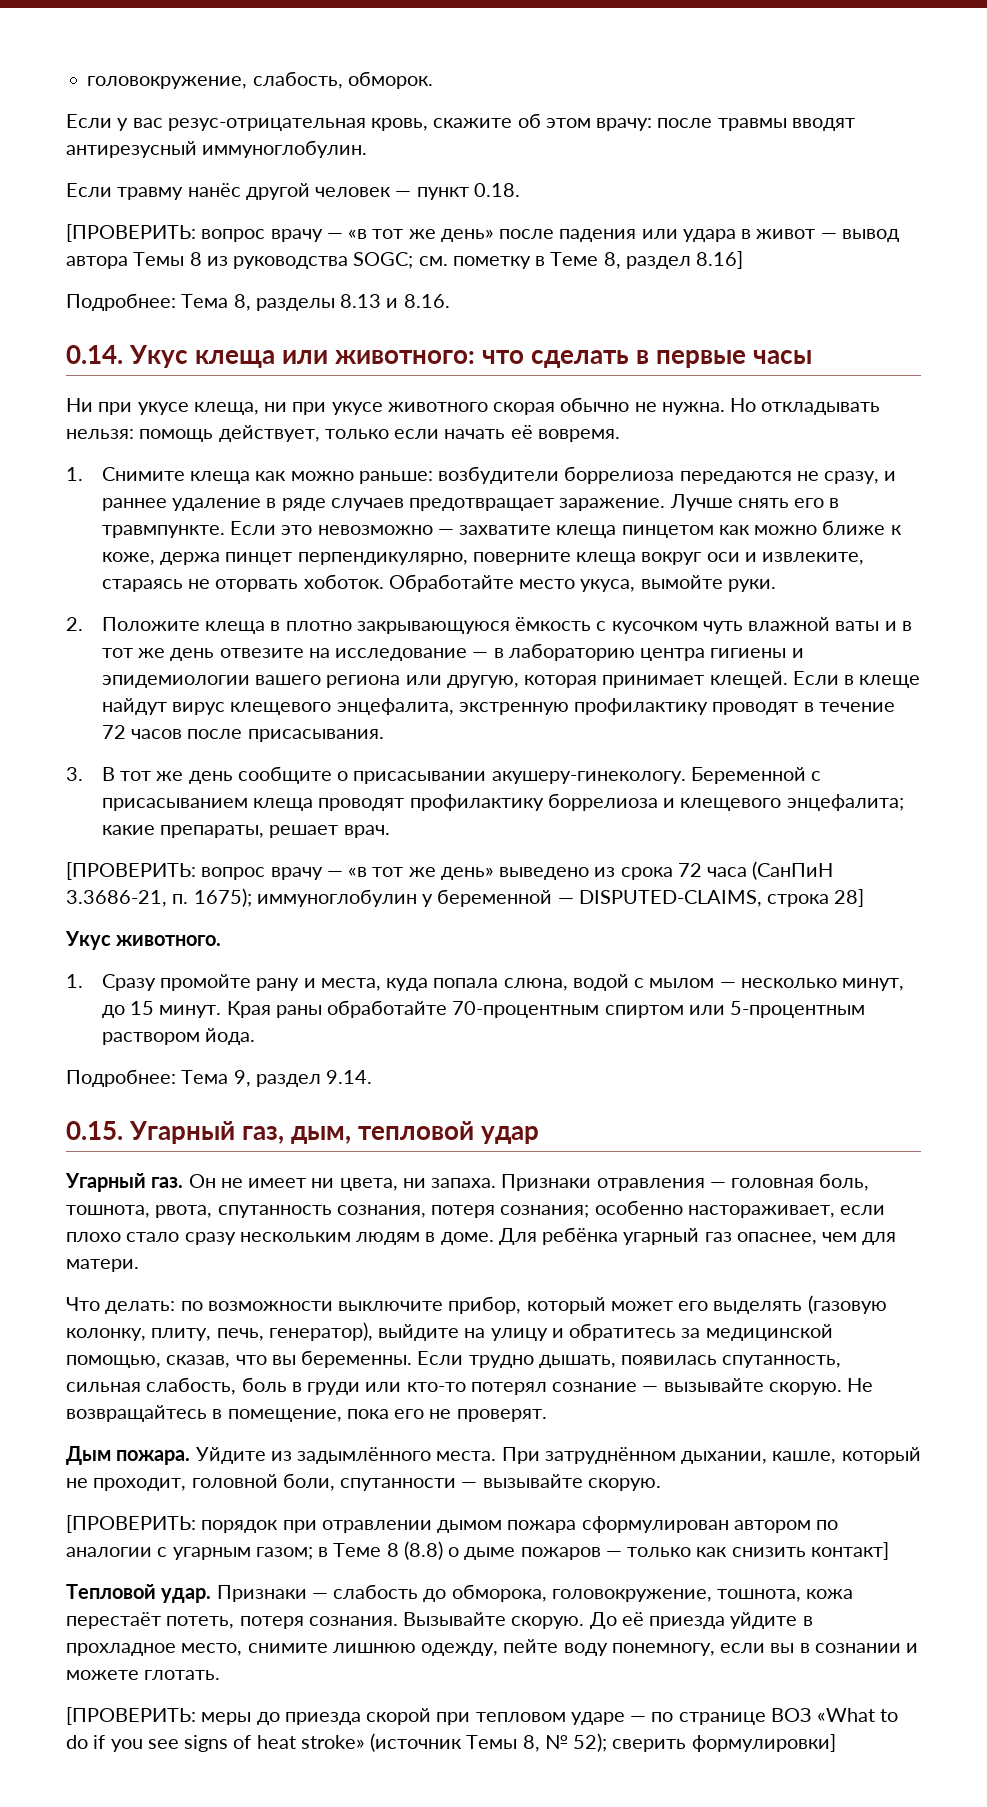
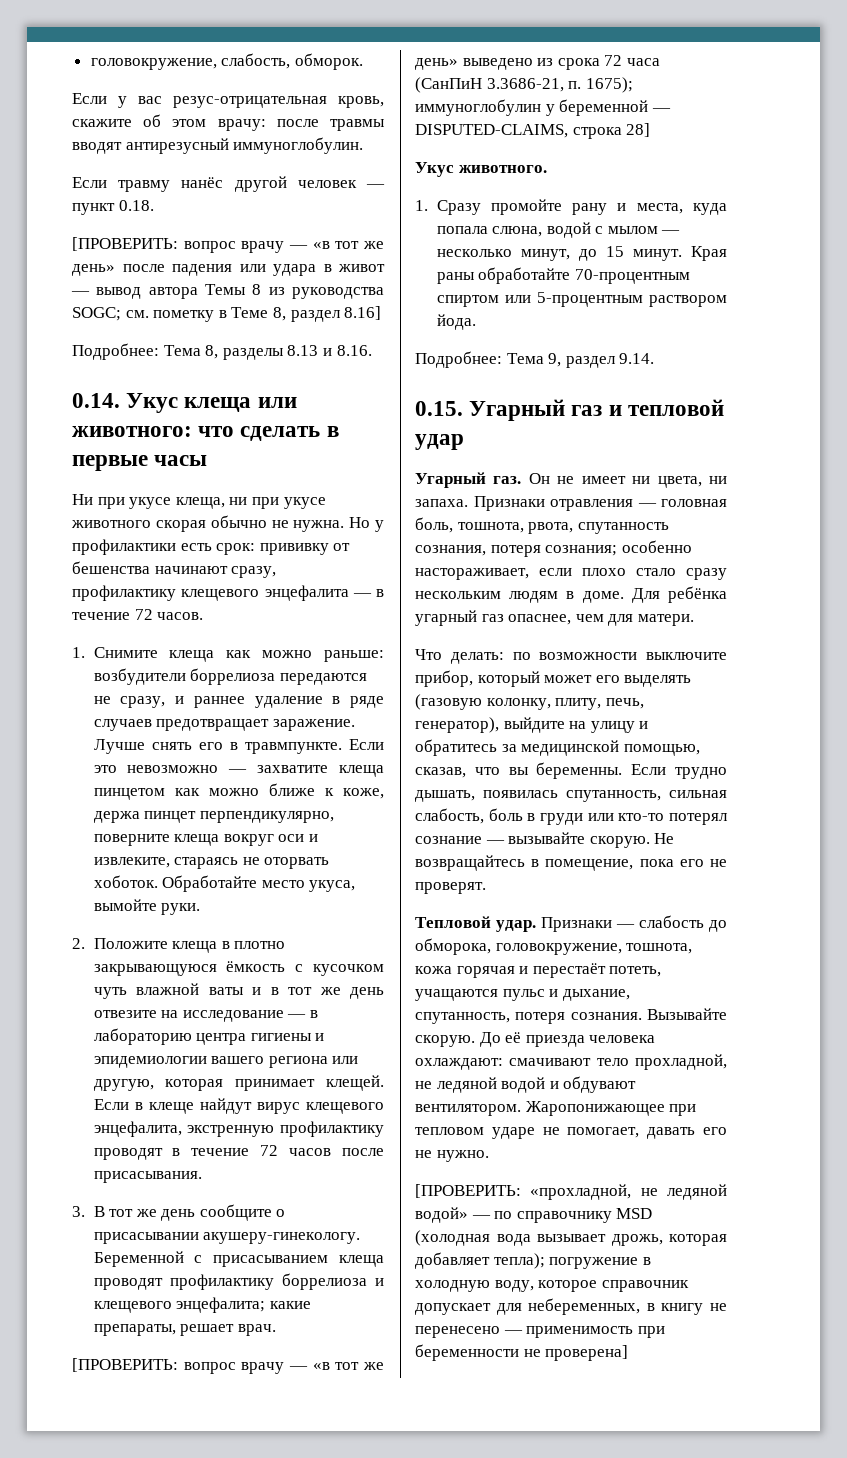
- Но откладывать нельзя: помощь действует, только если начать её вовремя.
+ Но у профилактики есть срок: прививку от бешенства начинают сразу, профилактику клещевого энцефалита — в течение 72 часов.
- 0.15. Угарный газ, дым, тепловой удар
+ 0.15. Угарный газ и тепловой удар
- Дым пожара. Уйдите из задымлённого места. При затруднённом дыхании, кашле, который не проходит, головной боли, спутанности — вызывайте скорую.
- [ПРОВЕРИТЬ: порядок при отравлении дымом пожара сформулирован автором по аналогии с угарным газом; в Теме 8 (8.8) о дыме пожаров — только как снизить контакт]
- Признаки — слабость до обморока, головокружение, тошнота, кожа перестаёт потеть, потеря сознания.
+ Признаки — слабость до обморока, головокружение, тошнота, кожа горячая и перестаёт потеть, учащаются пульс и дыхание, спутанность, потеря сознания.
- До её приезда уйдите в прохладное место, снимите лишнюю одежду, пейте воду понемногу, если вы в сознании и можете глотать.
- [ПРОВЕРИТЬ: меры до приезда скорой при тепловом ударе — по странице ВОЗ «What to do if you see signs of heat stroke» (источник Темы 8, № 52); сверить формулировки]
+ До её приезда человека охлаждают: смачивают тело прохладной, не ледяной водой и обдувают вентилятором. Жаропонижающее при тепловом ударе не помогает, давать его не нужно.
+ [ПРОВЕРИТЬ: «прохладной, не ледяной водой» — по справочнику MSD (холодная вода вызывает дрожь, которая добавляет тепла); погружение в холодную воду, которое справочник допускает для небеременных, в книгу не перенесено — применимость при беременности не проверена]

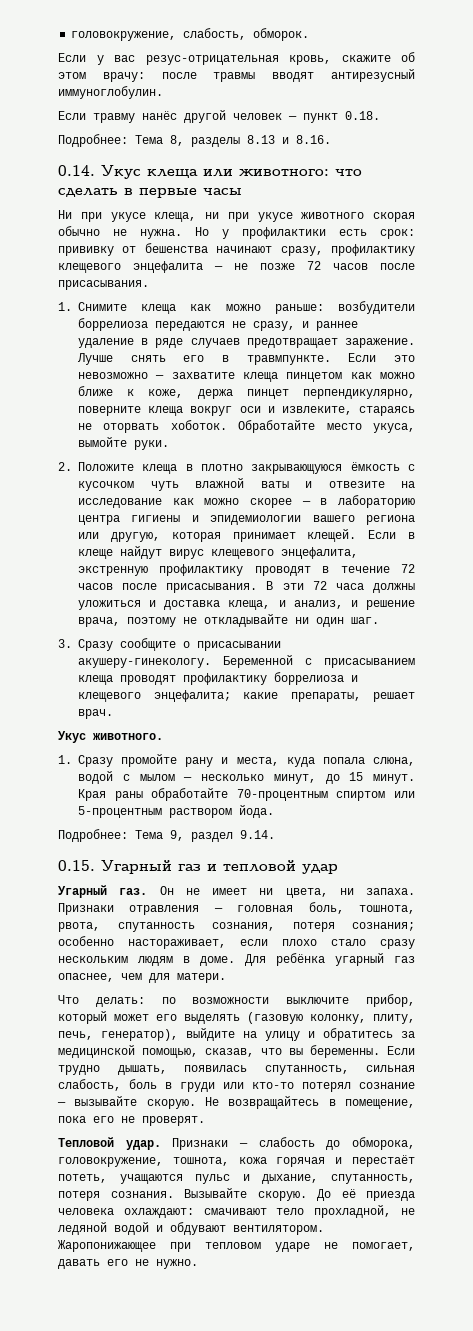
- [ПРОВЕРИТЬ: вопрос врачу — «в тот же день» после падения или удара в живот — вывод автора Темы 8 из руководства SOGC; см. пометку в Теме 8, раздел 8.16]
- Но у профилактики есть срок: прививку от бешенства начинают сразу, профилактику клещевого энцефалита — в течение 72 часов.
+ Но у профилактики есть срок: прививку от бешенства начинают сразу, профилактику клещевого энцефалита — не позже 72 часов после присасывания.
- 2. Положите клеща в плотно закрывающуюся ёмкость с кусочком чуть влажной ваты и в тот же день отвезите на исследование — в лабораторию центра гигиены и эпидемиологии вашего региона или другую, которая принимает клещей.
+ 2. Положите клеща в плотно закрывающуюся ёмкость с кусочком чуть влажной ваты и отвезите на исследование как можно скорее — в лабораторию центра гигиены и эпидемиологии вашего региона или другую, которая принимает клещей.
- Если в клеще найдут вирус клещевого энцефалита, экстренную профилактику проводят в течение 72 часов после присасывания.
- 3. В тот же день сообщите о присасывании акушеру-гинекологу.
+ Если в клеще найдут вирус клещевого энцефалита, экстренную профилактику проводят в течение 72 часов после присасывания. В эти 72 часа должны уложиться и доставка клеща, и анализ, и решение врача, поэтому не откладывайте ни один шаг.
+ 3. Сразу сообщите о присасывании акушеру-гинекологу.
- [ПРОВЕРИТЬ: вопрос врачу — «в тот же день» выведено из срока 72 часа (СанПиН 3.3686-21, п. 1675); иммуноглобулин у беременной — DISPUTED-CLAIMS, строка 28]
- [ПРОВЕРИТЬ: «прохладной, не ледяной водой» — по справочнику MSD (холодная вода вызывает дрожь, которая добавляет тепла); погружение в холодную воду, которое справочник допускает для небеременных, в книгу не перенесено — применимость при беременности не проверена]

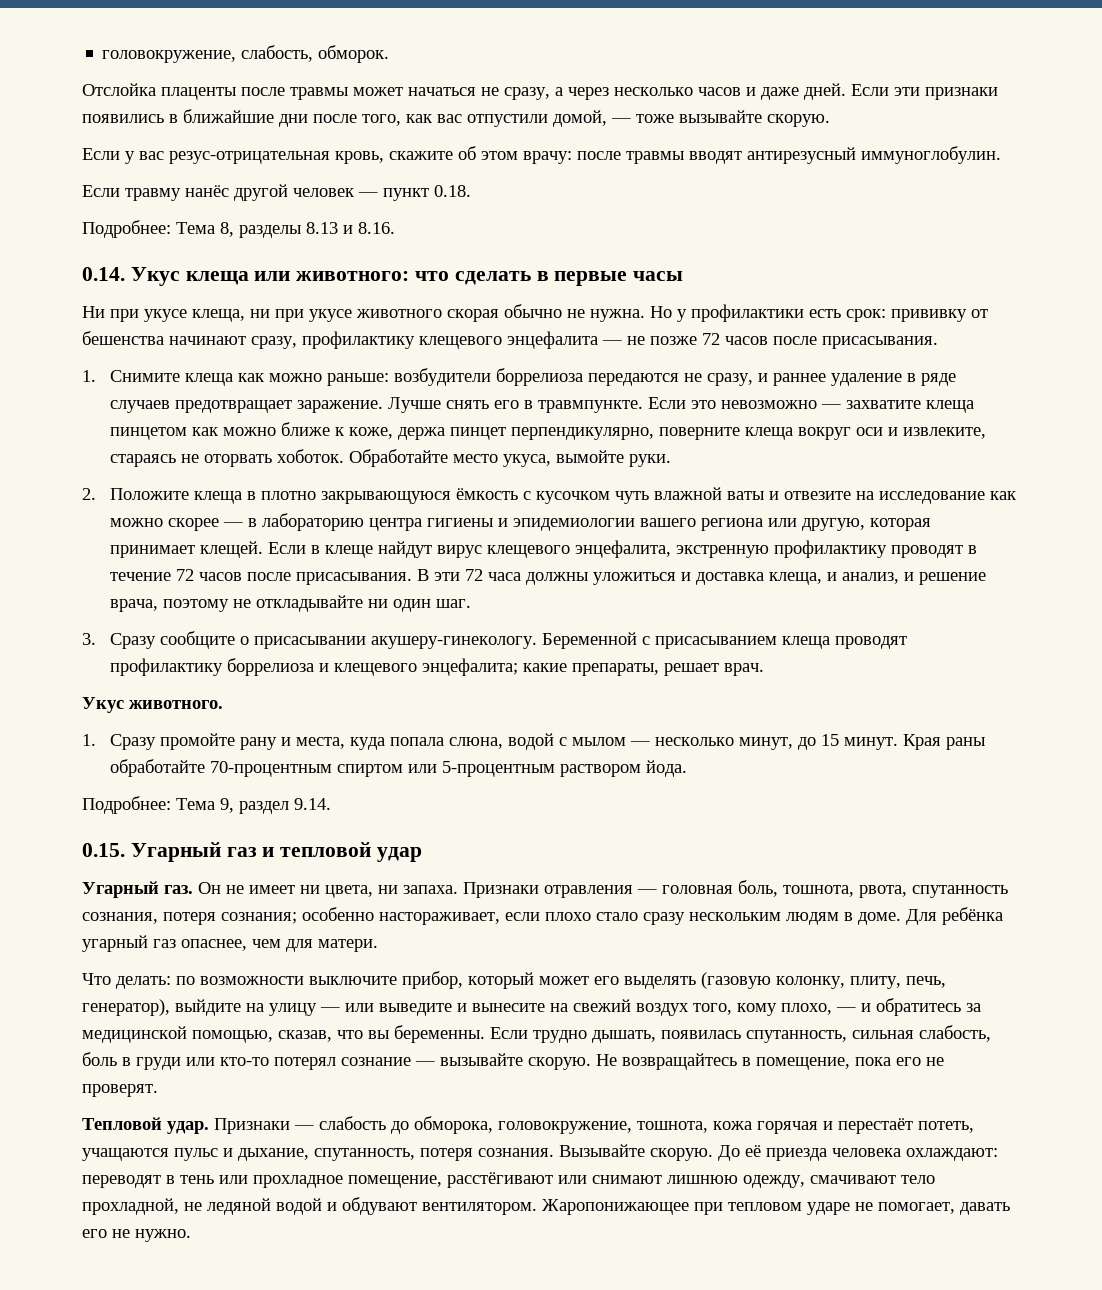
+ Отслойка плаценты после травмы может начаться не сразу, а через несколько часов и даже дней. Если эти признаки появились в ближайшие дни после того, как вас отпустили домой, — тоже вызывайте скорую.
- Что делать: по возможности выключите прибор, который может его выделять (газовую колонку, плиту, печь, генератор), выйдите на улицу и обратитесь за медицинской помощью, сказав, что вы беременны.
+ Что делать: по возможности выключите прибор, который может его выделять (газовую колонку, плиту, печь, генератор), выйдите на улицу — или выведите и вынесите на свежий воздух того, кому плохо, — и обратитесь за медицинской помощью, сказав, что вы беременны.
- До её приезда человека охлаждают: смачивают тело прохладной, не ледяной водой и обдувают вентилятором.
+ До её приезда человека охлаждают: переводят в тень или прохладное помещение, расстёгивают или снимают лишнюю одежду, смачивают тело прохладной, не ледяной водой и обдувают вентилятором.

